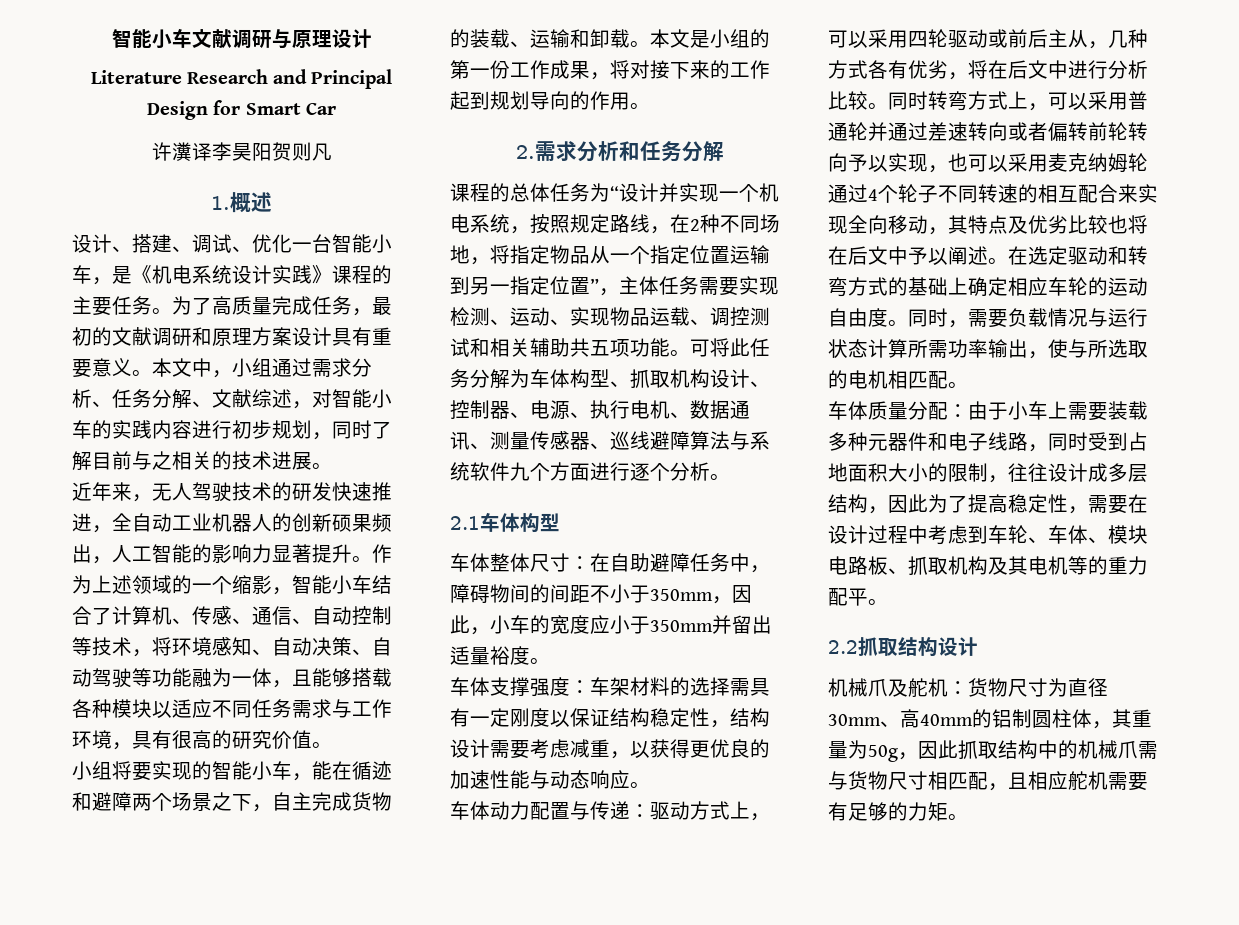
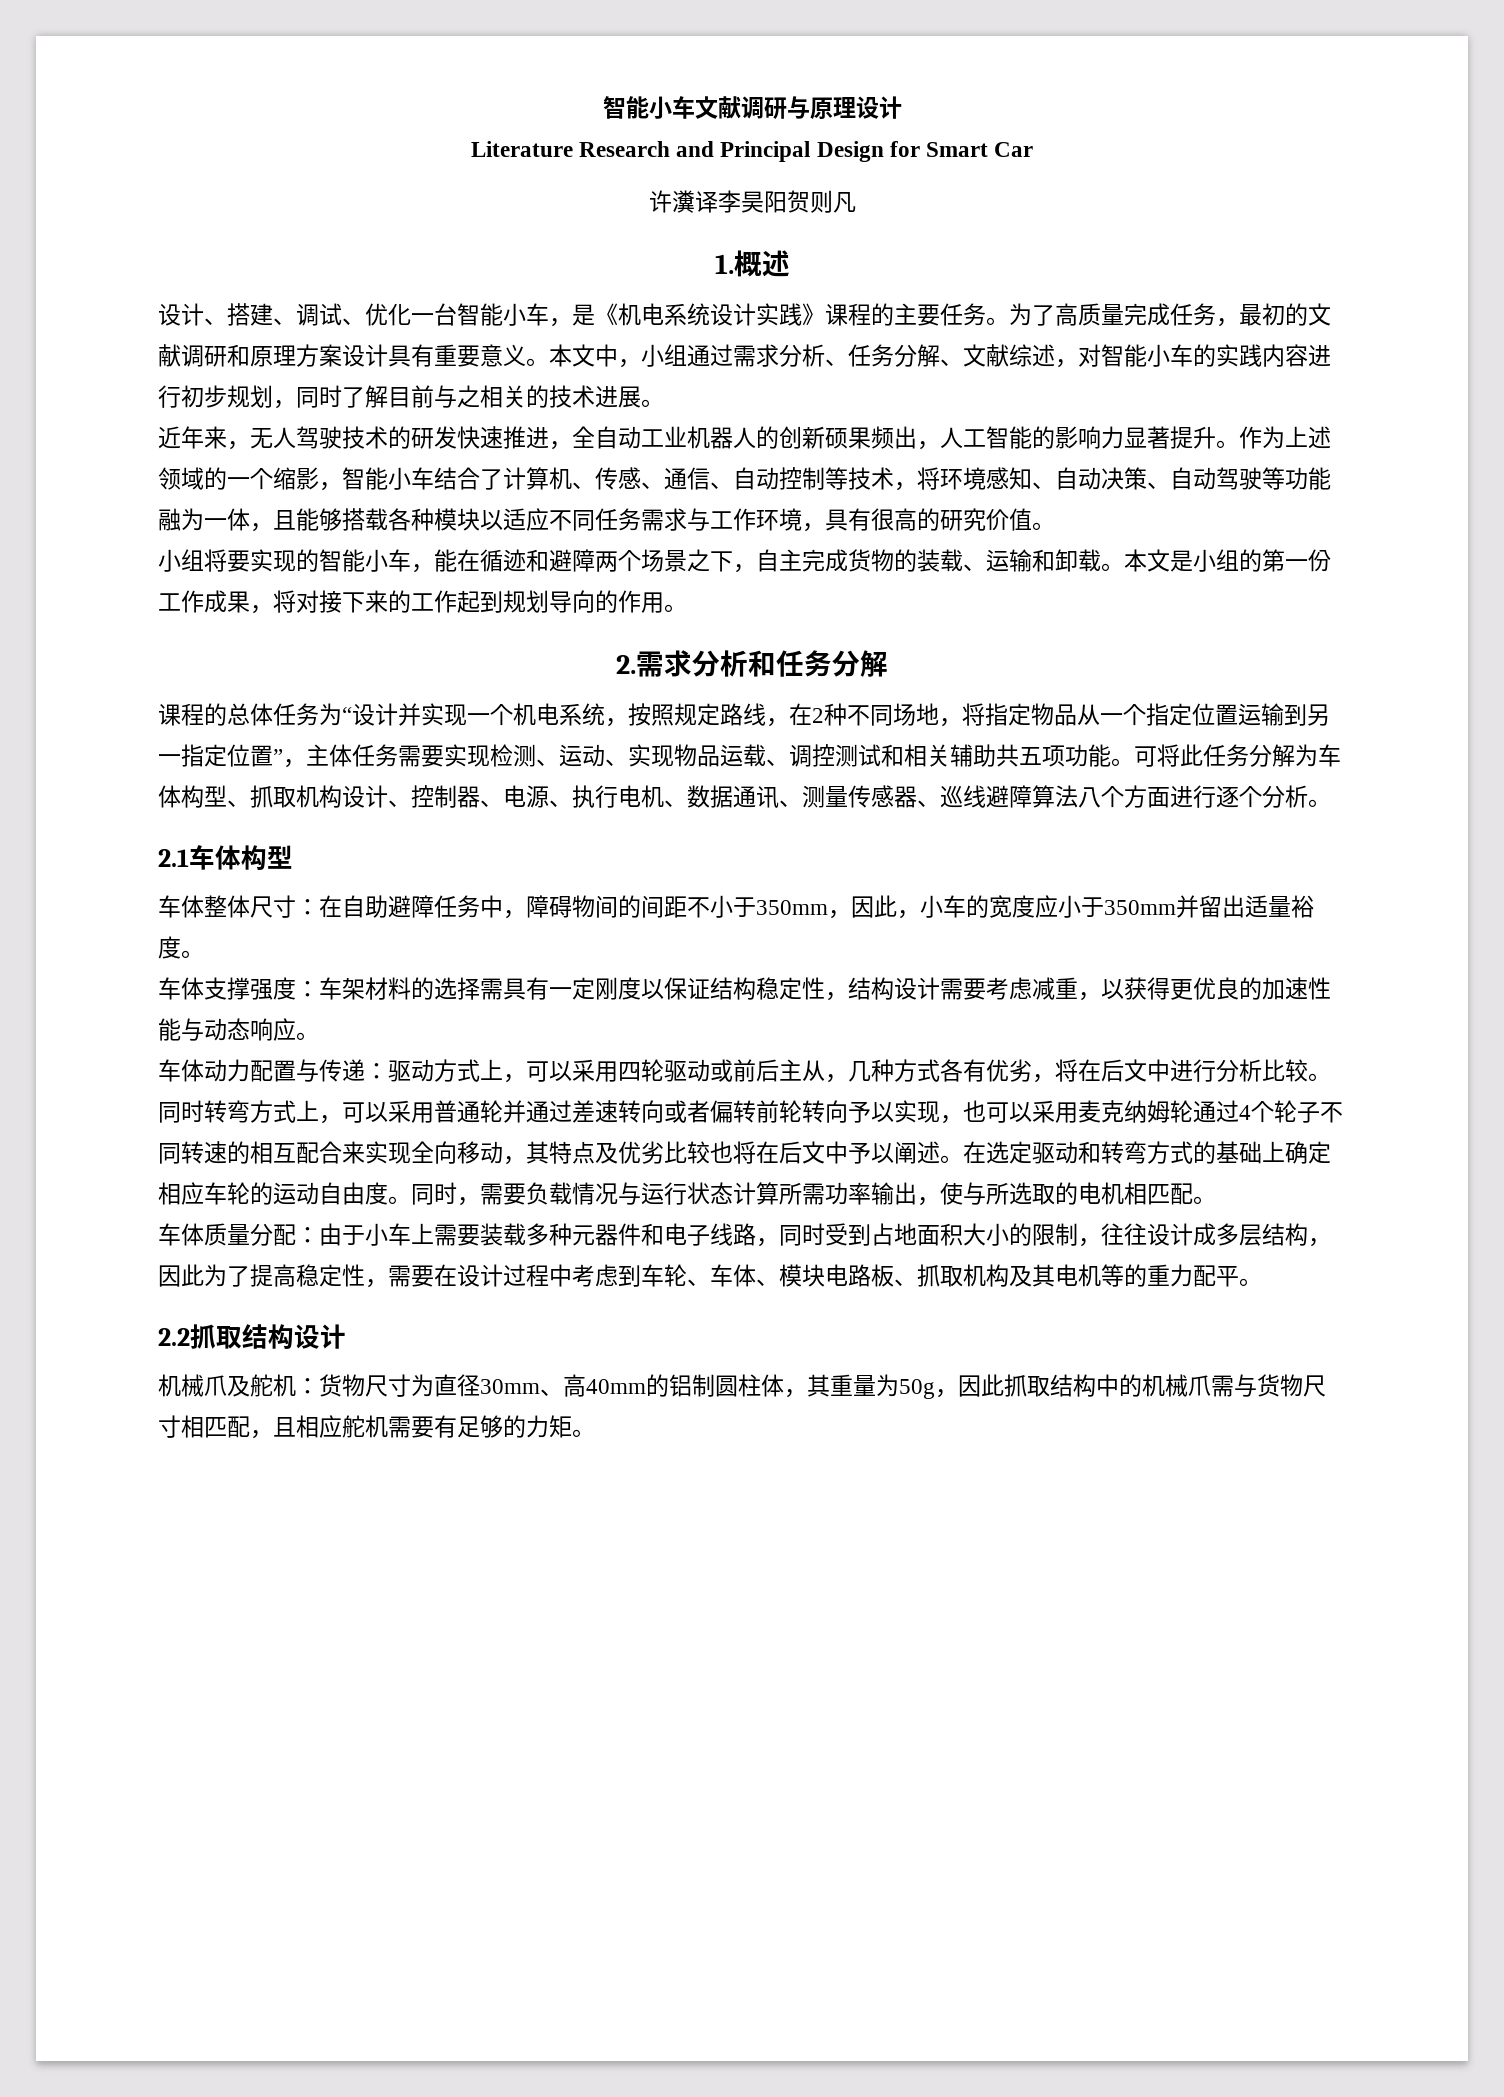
- 可将此任务分解为车体构型、抓取机构设计、控制器、电源、执行电机、数据通讯、测量传感器、巡线避障算法与系统软件九个方面进行逐个分析。
+ 可将此任务分解为车体构型、抓取机构设计、控制器、电源、执行电机、数据通讯、测量传感器、巡线避障算法八个方面进行逐个分析。

